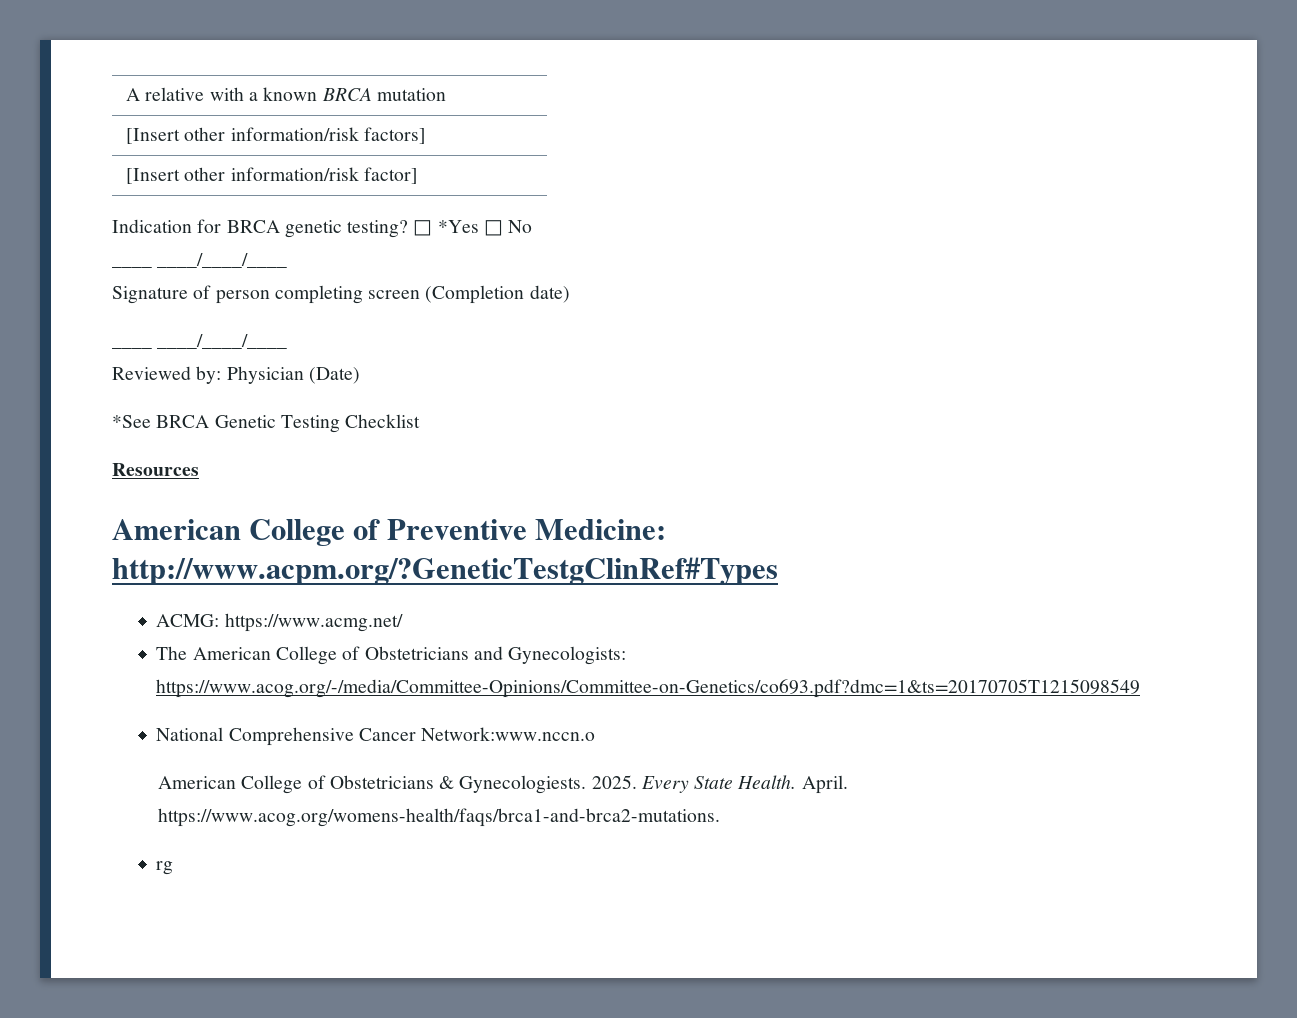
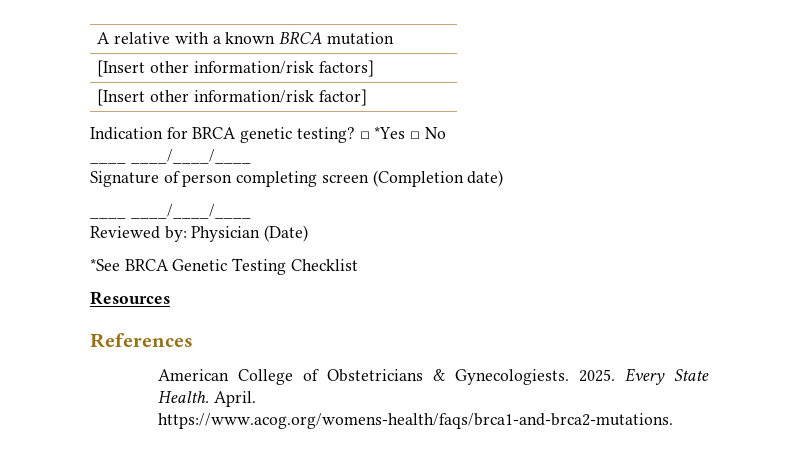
- American College of Preventive Medicine: http://www.acpm.org/?GeneticTestgClinRef#Types
- ACMG: https://www.acmg.net/
- The American College of Obstetricians and Gynecologists: https://www.acog.org/-/media/Committee-Opinions/Committee-on-Genetics/co693.pdf?dmc=1&ts=20170705T1215098549
- National Comprehensive Cancer Network:www.nccn.o
+ References
- rg

